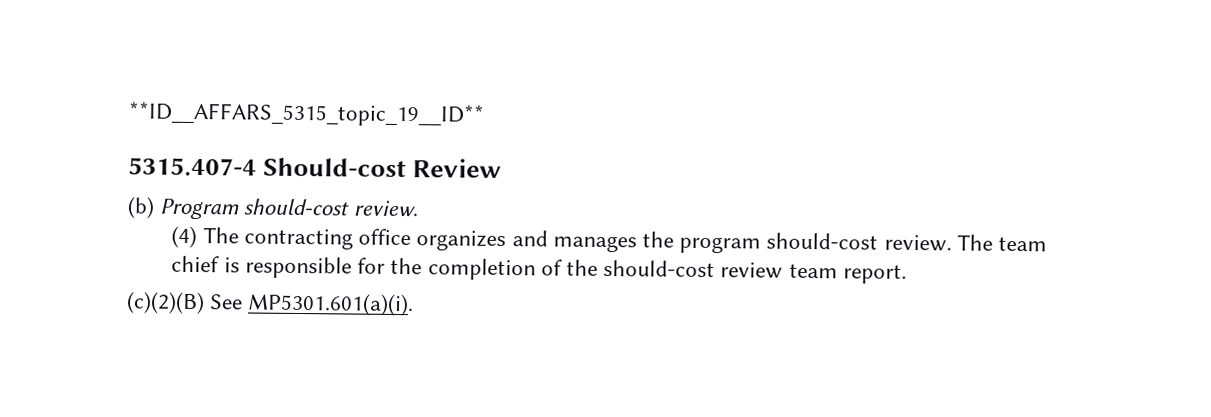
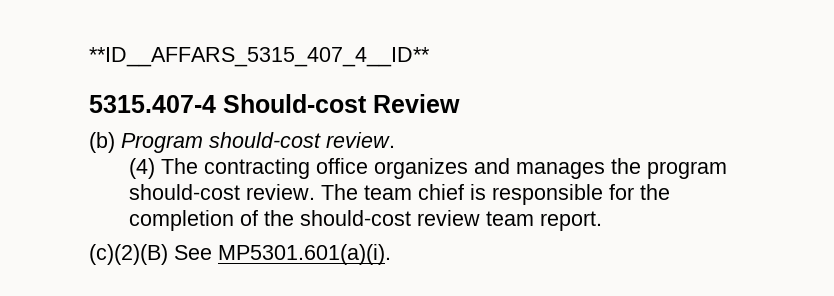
- **ID__AFFARS_5315_topic_19__ID**
+ **ID__AFFARS_5315_407_4__ID**

